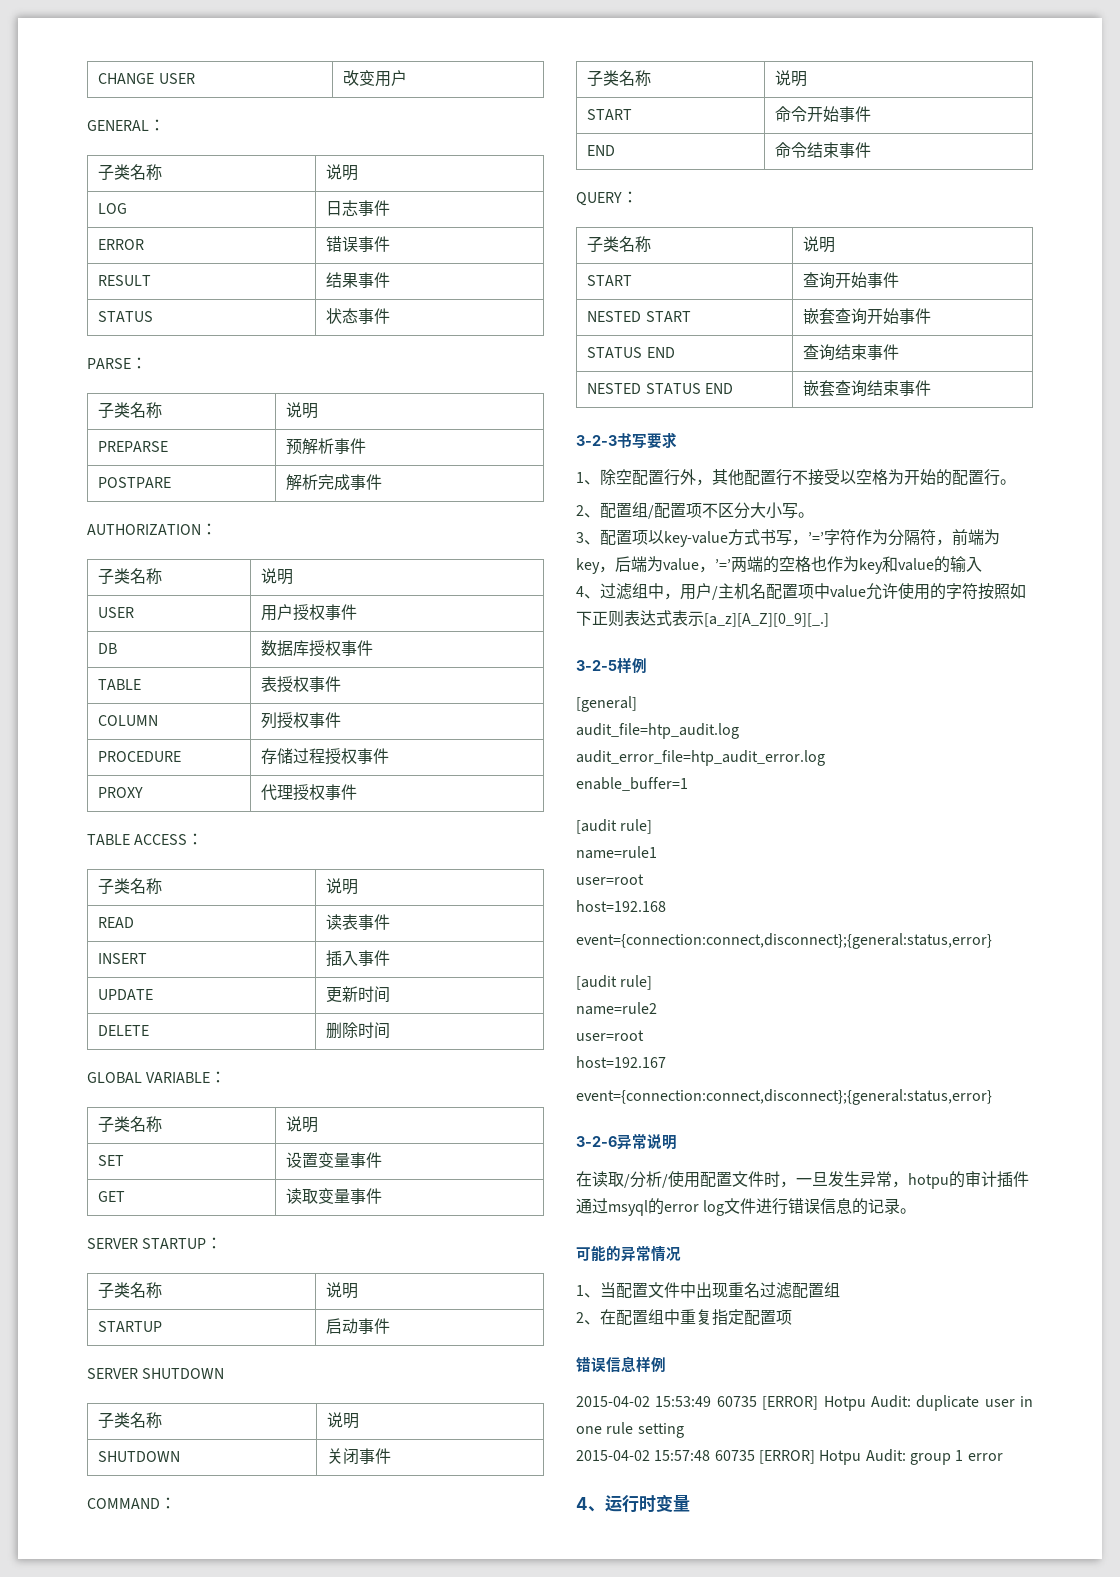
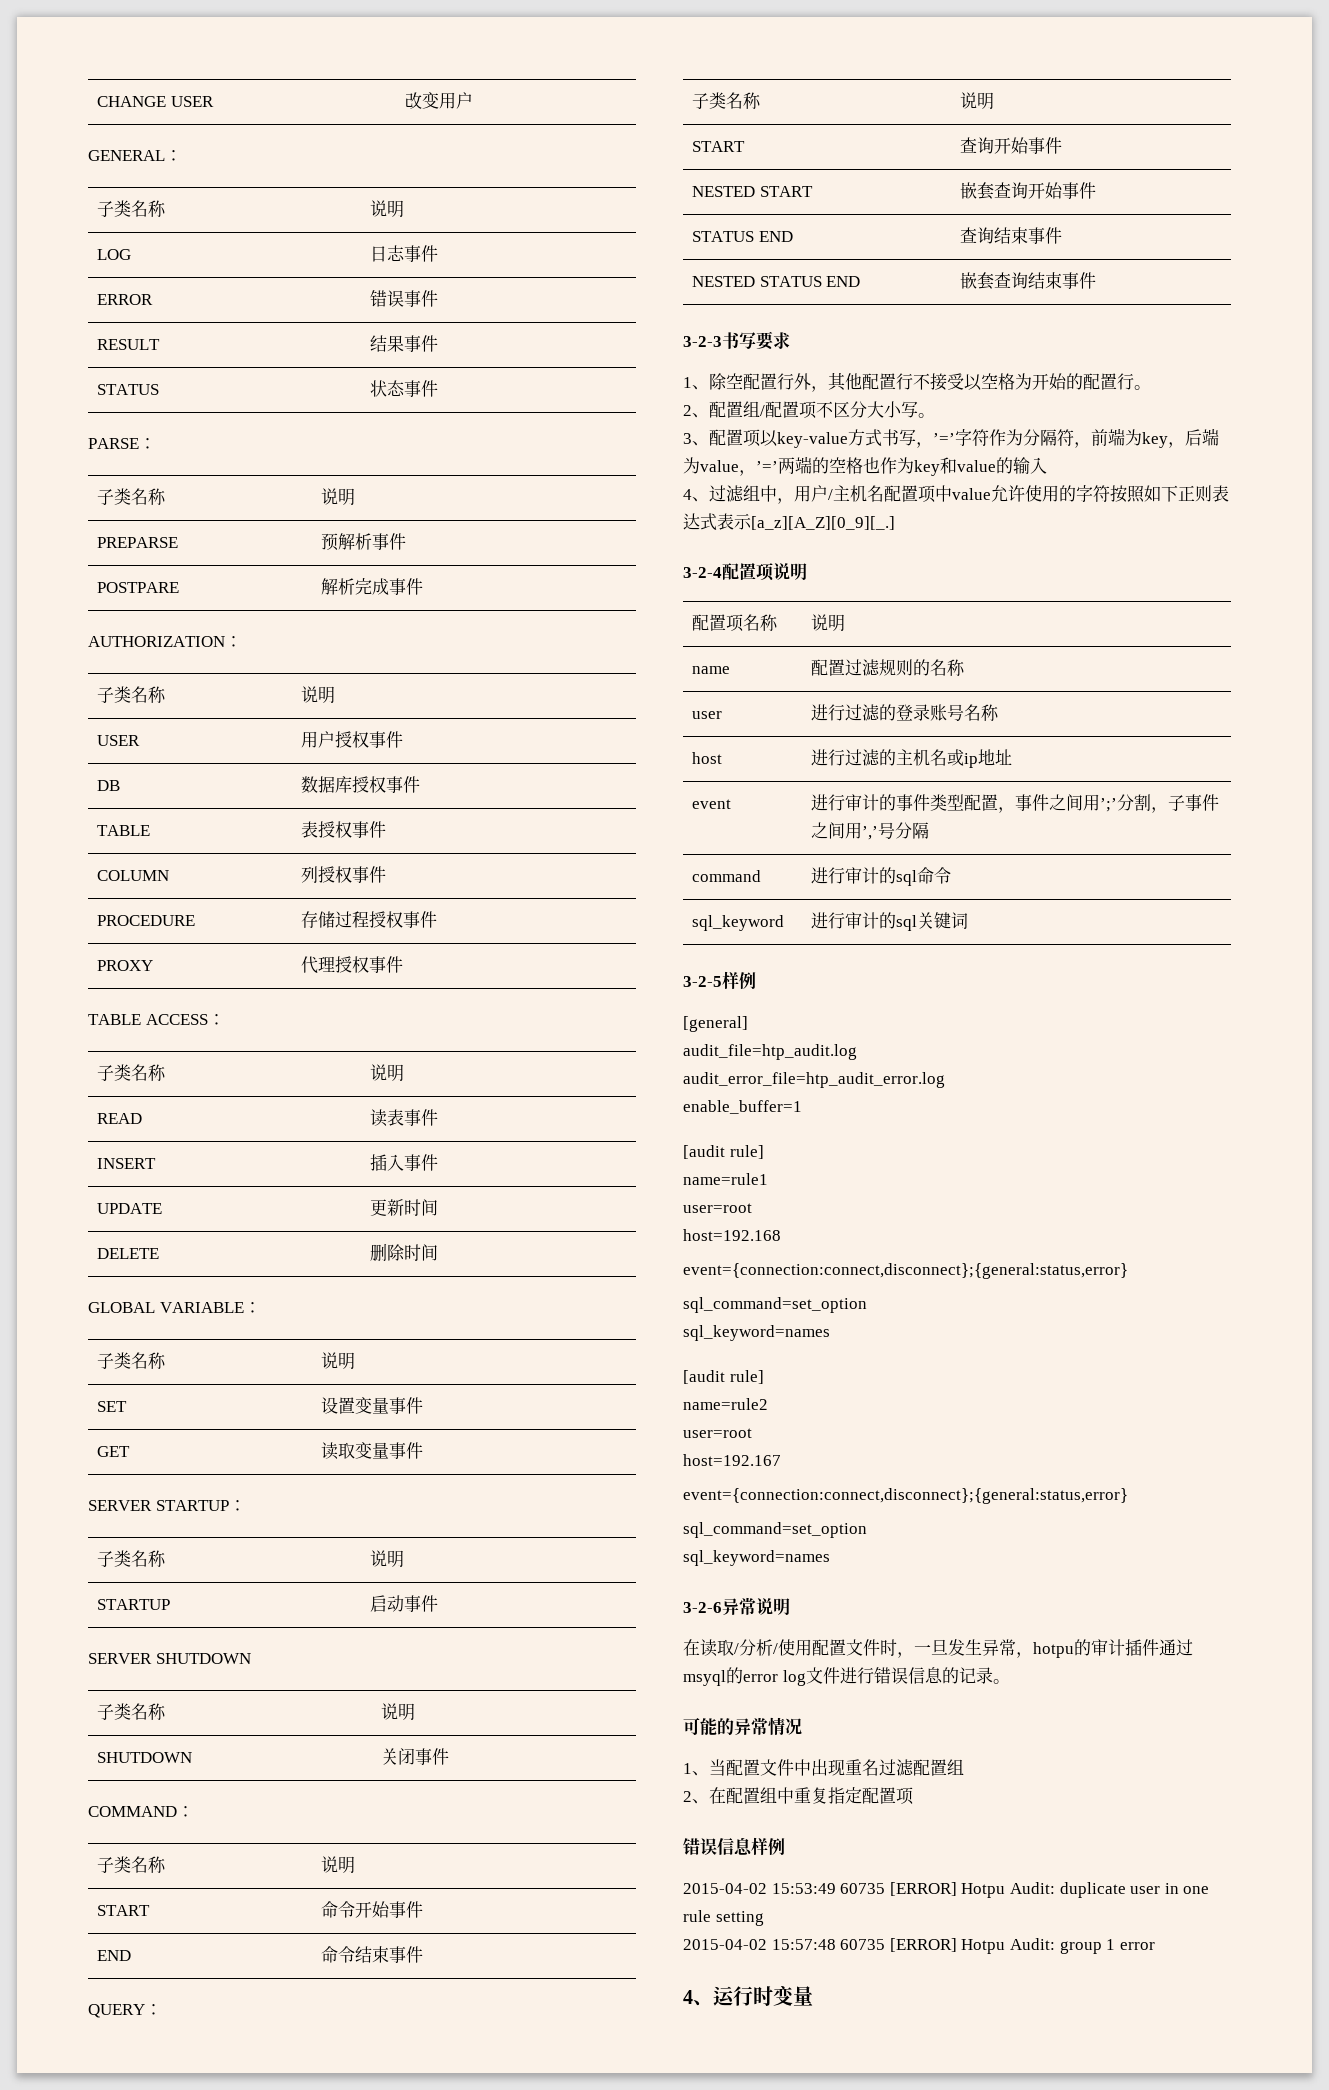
+ 3-2-4配置项说明
+ 配置项名称 | 说明
+ name | 配置过滤规则的名称
+ user | 进行过滤的登录账号名称
+ host | 进行过滤的主机名或ip地址
+ event | 进行审计的事件类型配置，事件之间用’;’分割，子事件之间用’,’号分隔
+ command | 进行审计的sql命令
+ sql_keyword | 进行审计的sql关键词
  host=192.168
  event={connection:connect,disconnect};{general:status,error}
+ sql_command=set_option
+ sql_keyword=names
  host=192.167
  event={connection:connect,disconnect};{general:status,error}
+ sql_command=set_option
+ sql_keyword=names

